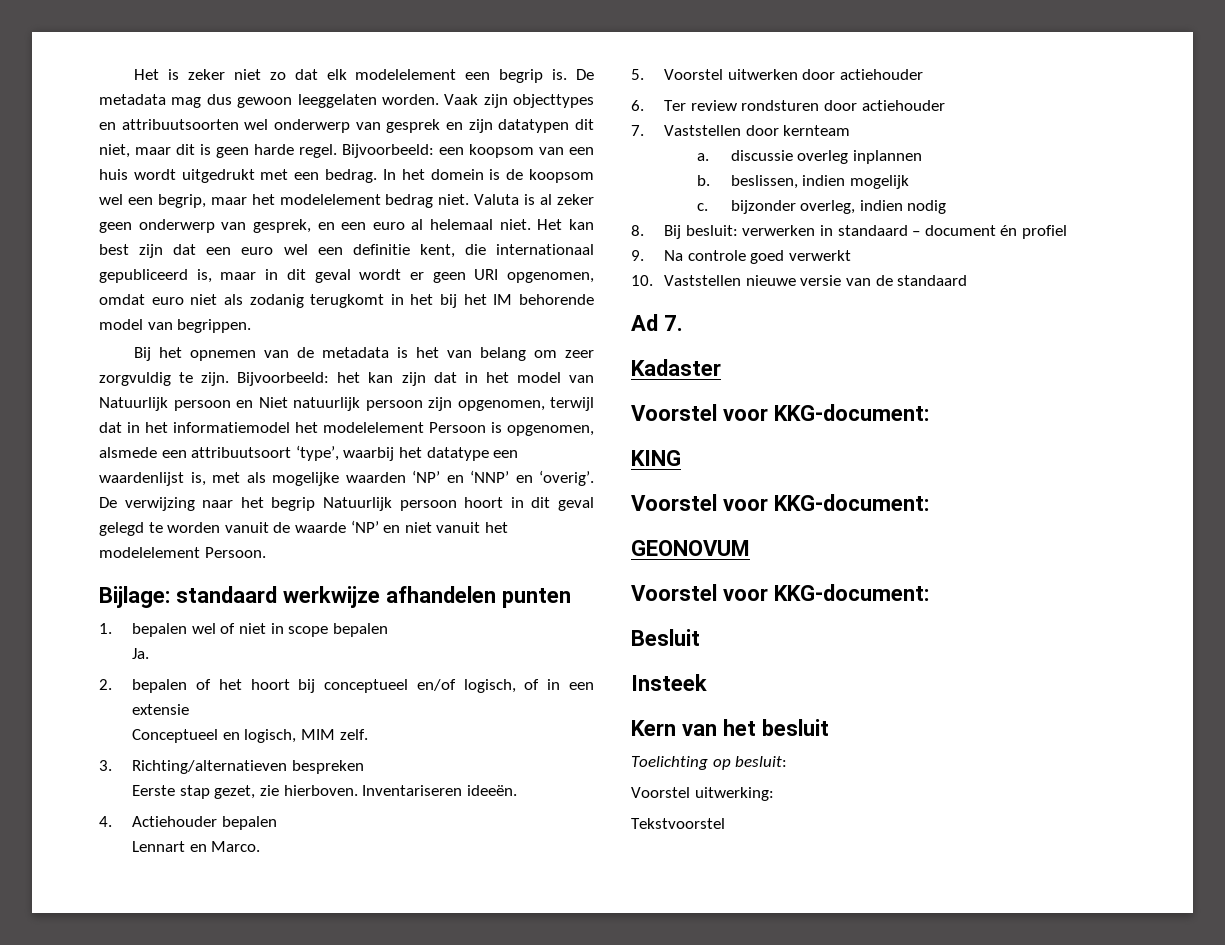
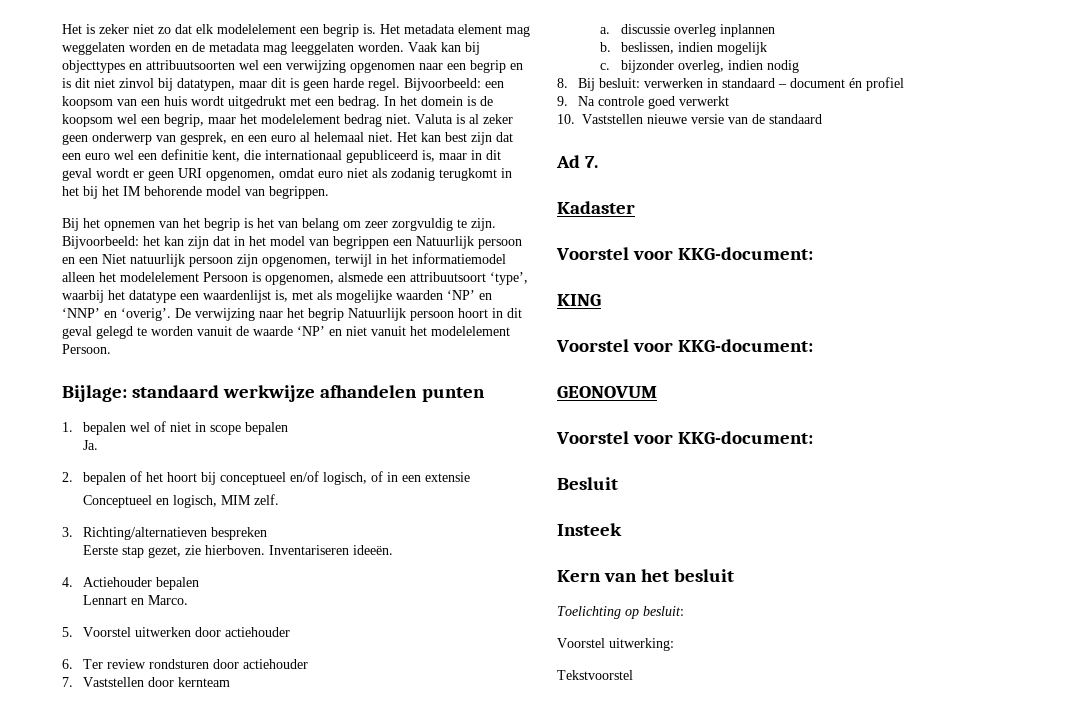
- De metadata mag dus gewoon leeggelaten worden.
+ Het metadata element mag weggelaten worden en de metadata mag leeggelaten worden.
- Vaak zijn objecttypes en attribuutsoorten wel onderwerp van gesprek en zijn datatypen dit niet, maar dit is geen harde regel.
+ Vaak kan bij objecttypes en attribuutsoorten wel een verwijzing opgenomen naar een begrip en is dit niet zinvol bij datatypen, maar dit is geen harde regel.
- Bij het opnemen van de metadata is het van belang om zeer zorgvuldig te zijn.
+ Bij het opnemen van het begrip is het van belang om zeer zorgvuldig te zijn.
- Bijvoorbeeld: het kan zijn dat in het model van Natuurlijk persoon en Niet natuurlijk persoon zijn opgenomen, terwijl dat in het informatiemodel het modelelement Persoon is opgenomen, alsmede een attribuutsoort ‘type’, waarbij het datatype een waardenlijst is, met als mogelijke waarden ‘NP’ en ‘NNP’ en ‘overig’.
+ Bijvoorbeeld: het kan zijn dat in het model van begrippen een Natuurlijk persoon en een Niet natuurlijk persoon zijn opgenomen, terwijl in het informatiemodel alleen het modelelement Persoon is opgenomen, alsmede een attribuutsoort ‘type’, waarbij het datatype een waardenlijst is, met als mogelijke waarden ‘NP’ en ‘NNP’ en ‘overig’.

